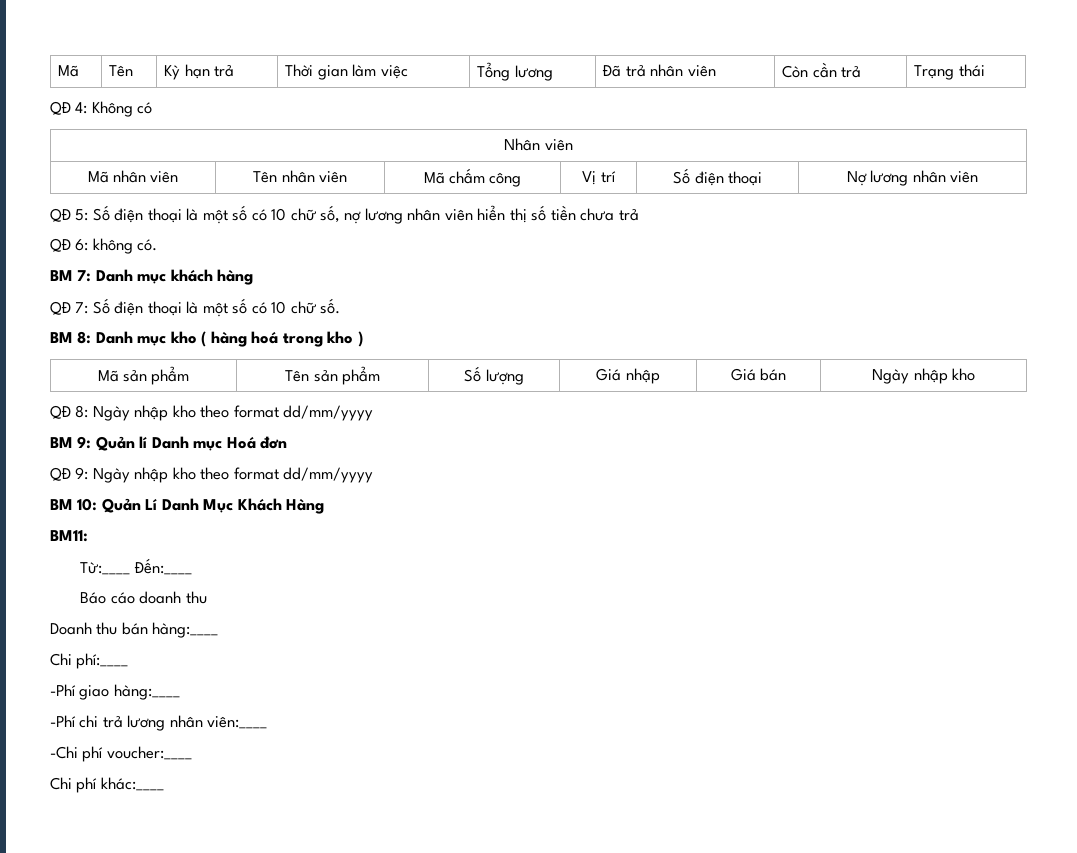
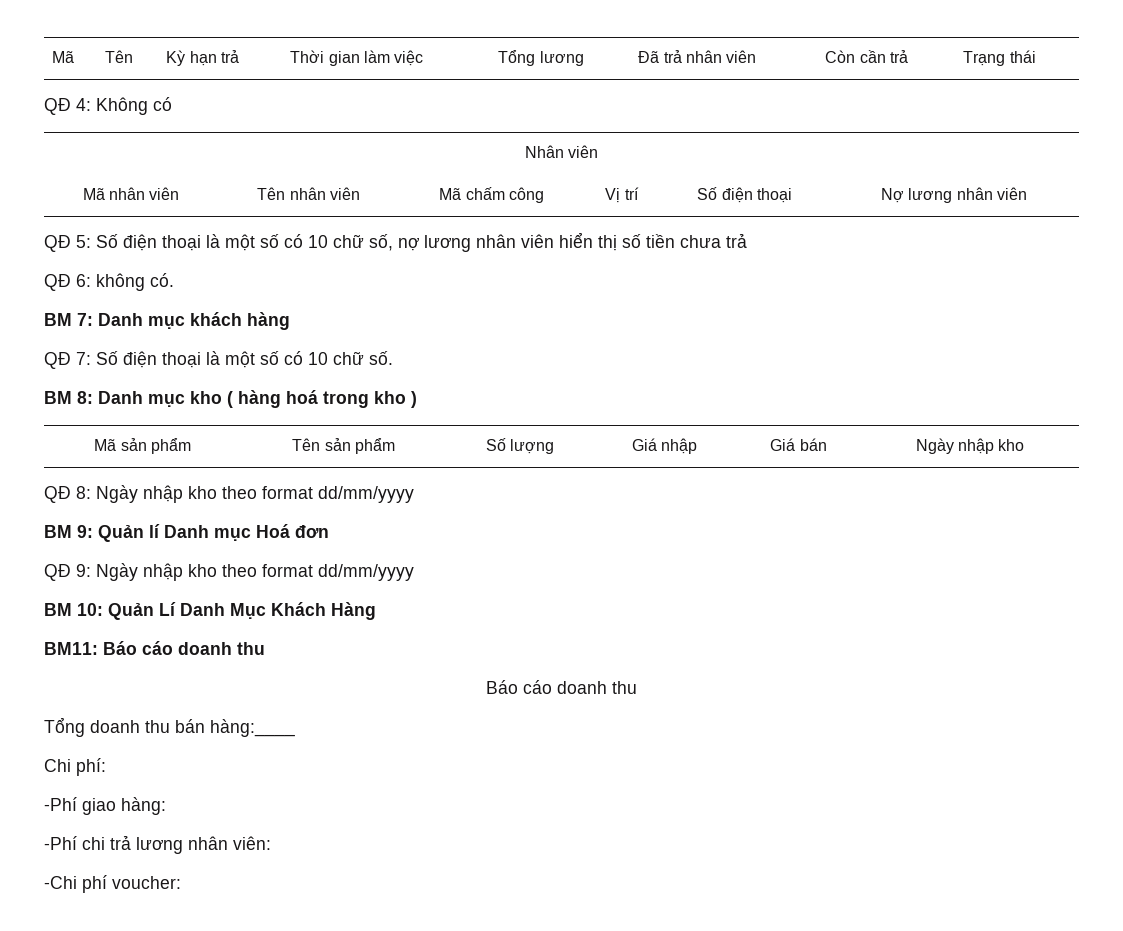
- BM11:
- Từ:____ Đến:____
+ BM11: Báo cáo doanh thu
  Báo cáo doanh thu
- Doanh thu bán hàng:____
+ Tổng doanh thu bán hàng:____
- Chi phí:____
+ Chi phí:
- -Phí giao hàng:____
+ -Phí giao hàng:
- -Phí chi trả lương nhân viên:____
+ -Phí chi trả lương nhân viên:
- -Chi phí voucher:____
- Chi phí khác:____
+ -Chi phí voucher:

